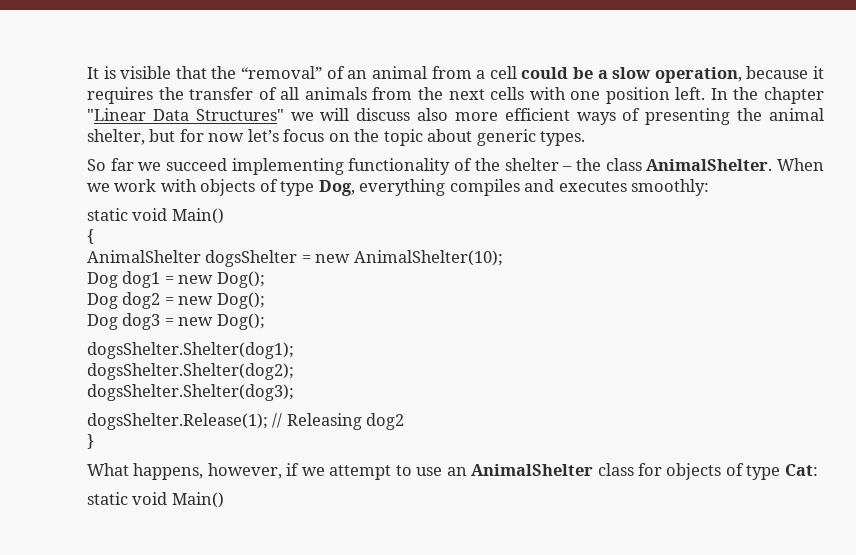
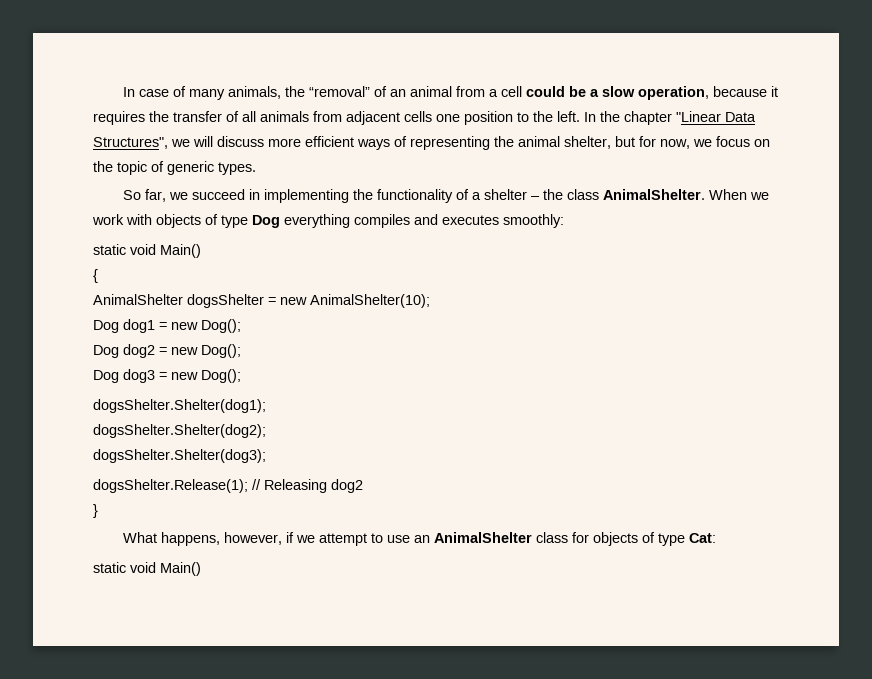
- It is visible that the “removal” of an animal from a cell could be a slow operation, because it requires the transfer of all animals from the next cells with one position left.
+ In case of many animals, the “removal” of an animal from a cell could be a slow operation, because it requires the transfer of all animals from adjacent cells one position to the left.
- In the chapter "Linear Data Structures" we will discuss also more efficient ways of presenting the animal shelter, but for now let’s focus on the topic about generic types.
+ In the chapter "Linear Data Structures", we will discuss more efficient ways of representing the animal shelter, but for now, we focus on the topic of generic types.
- So far we succeed implementing functionality of the shelter – the class AnimalShelter.
+ So far, we succeed in implementing the functionality of a shelter – the class AnimalShelter.
- When we work with objects of type Dog, everything compiles and executes smoothly:
+ When we work with objects of type Dog everything compiles and executes smoothly:

